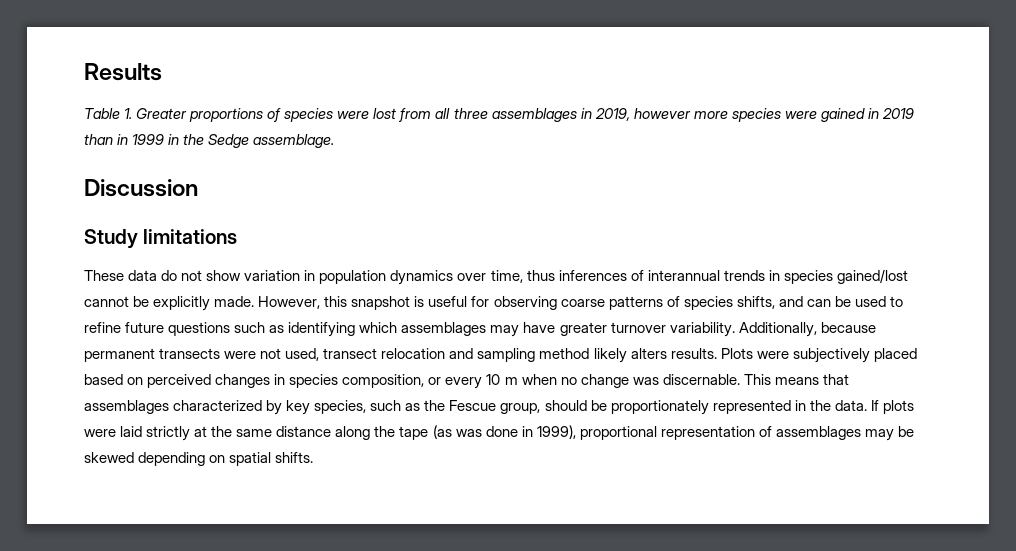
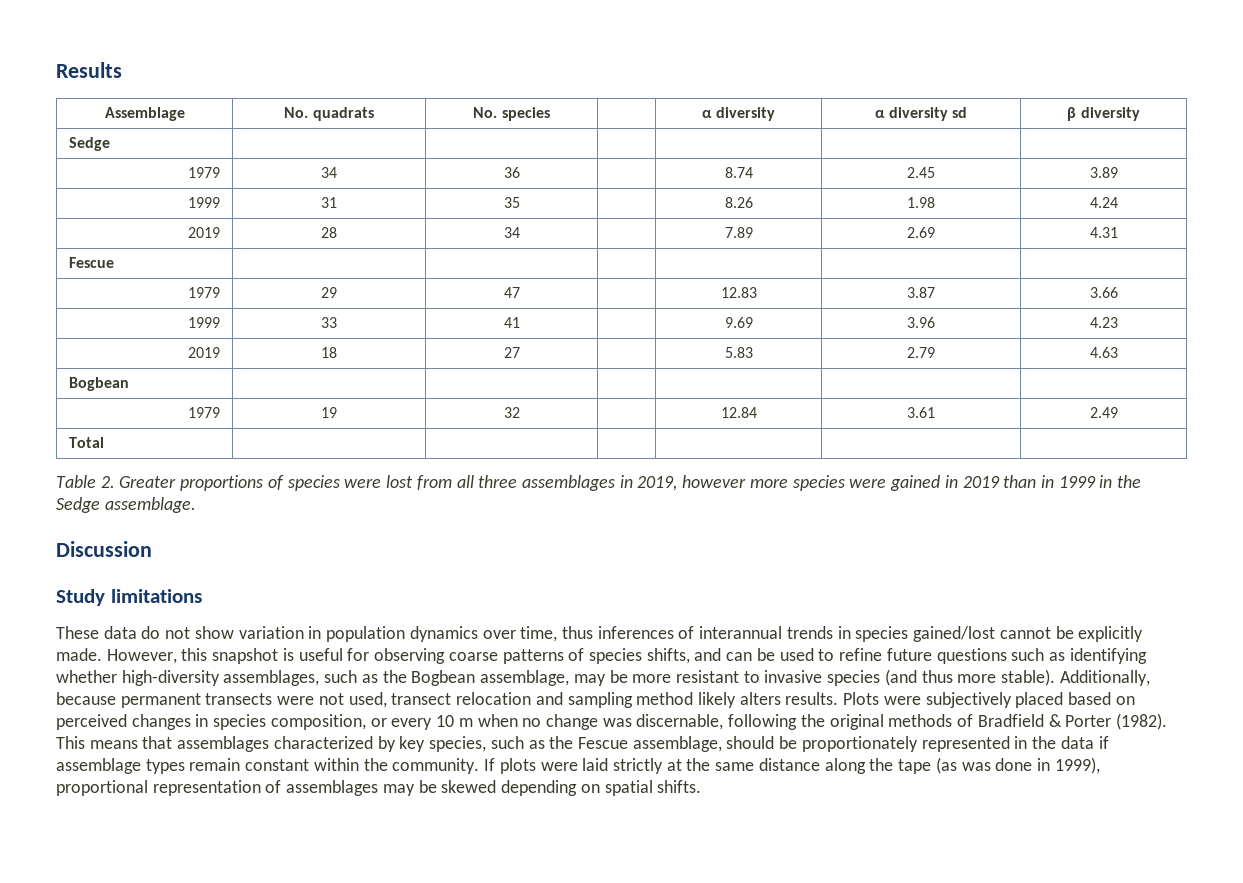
+ Assemblage | No. quadrats | No. species | | α diversity | α diversity sd | β diversity
+ Sedge | | | | | |
+ 1979 | 34 | 36 | | 8.74 | 2.45 | 3.89
+ 1999 | 31 | 35 | | 8.26 | 1.98 | 4.24
+ 2019 | 28 | 34 | | 7.89 | 2.69 | 4.31
+ Fescue | | | | | |
+ 1979 | 29 | 47 | | 12.83 | 3.87 | 3.66
+ 1999 | 33 | 41 | | 9.69 | 3.96 | 4.23
+ 2019 | 18 | 27 | | 5.83 | 2.79 | 4.63
+ Bogbean | | | | | |
+ 1979 | 19 | 32 | | 12.84 | 3.61 | 2.49
+ Total | | | | | |
- Table 1. Greater proportions of species were lost from all three assemblages in 2019, however more species were gained in 2019 than in 1999 in the Sedge assemblage.
+ Table 2. Greater proportions of species were lost from all three assemblages in 2019, however more species were gained in 2019 than in 1999 in the Sedge assemblage.
- However, this snapshot is useful for observing coarse patterns of species shifts, and can be used to refine future questions such as identifying which assemblages may have greater turnover variability.
+ However, this snapshot is useful for observing coarse patterns of species shifts, and can be used to refine future questions such as identifying whether high-diversity assemblages, such as the Bogbean assemblage, may be more resistant to invasive species (and thus more stable).
- Plots were subjectively placed based on perceived changes in species composition, or every 10 m when no change was discernable.
+ Plots were subjectively placed based on perceived changes in species composition, or every 10 m when no change was discernable, following the original methods of Bradfield & Porter (1982).
- This means that assemblages characterized by key species, such as the Fescue group, should be proportionately represented in the data.
+ This means that assemblages characterized by key species, such as the Fescue assemblage, should be proportionately represented in the data if assemblage types remain constant within the community.

